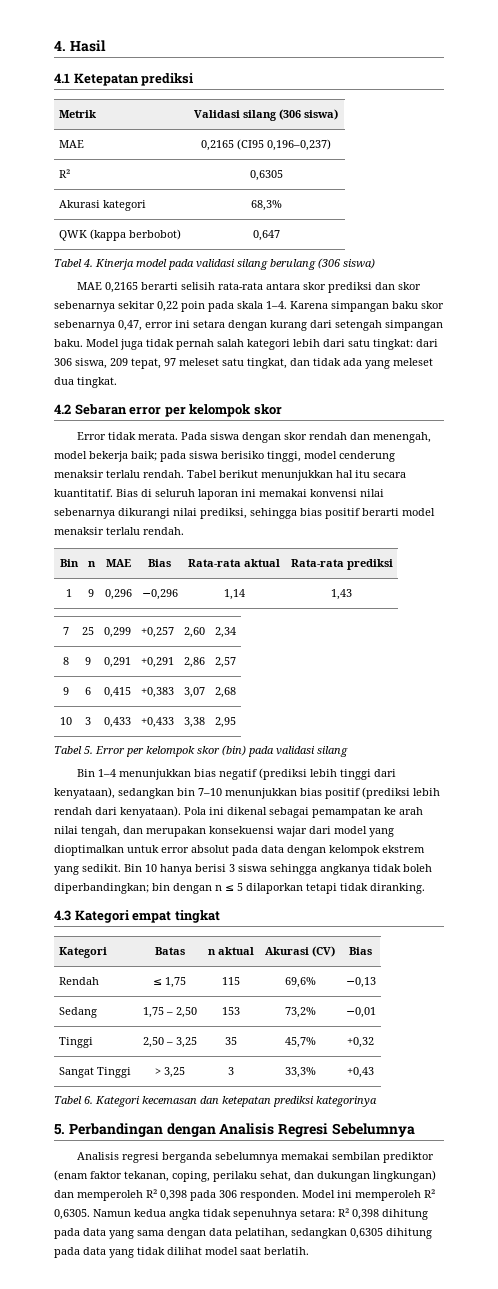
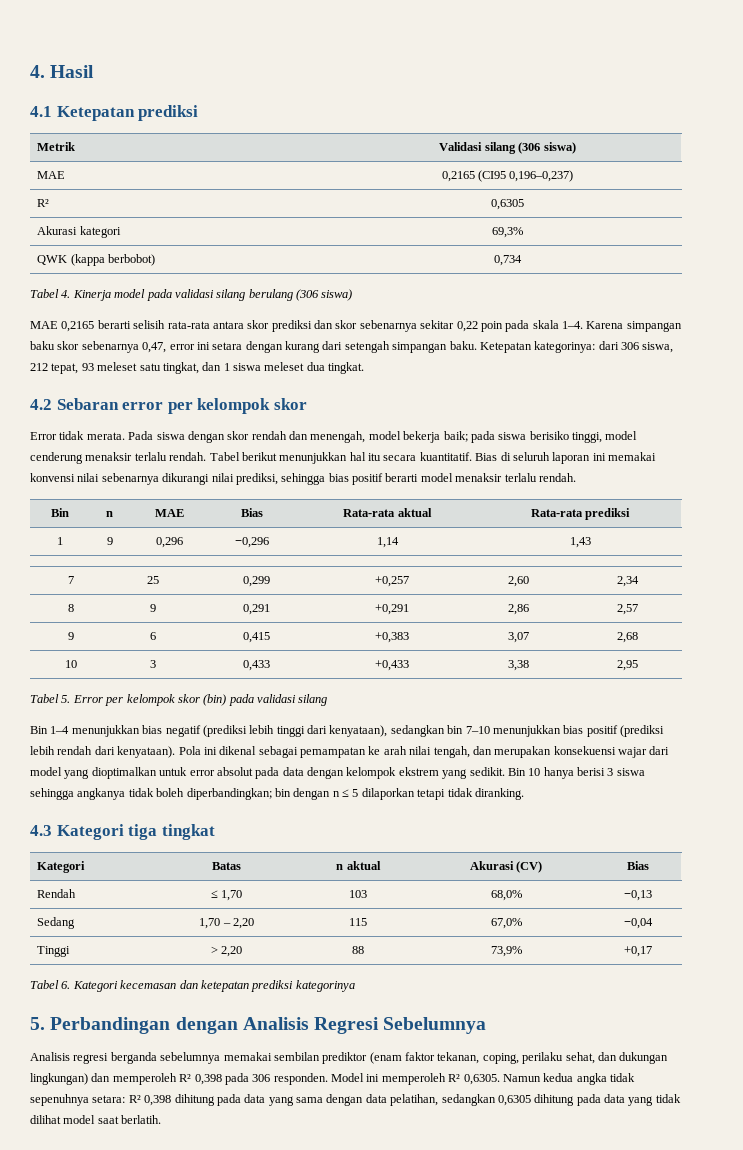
- Akurasi kategori | 68,3%
+ Akurasi kategori | 69,3%
- QWK (kappa berbobot) | 0,647
+ QWK (kappa berbobot) | 0,734
- Model juga tidak pernah salah kategori lebih dari satu tingkat: dari 306 siswa, 209 tepat, 97 meleset satu tingkat, dan tidak ada yang meleset dua tingkat.
+ Ketepatan kategorinya: dari 306 siswa, 212 tepat, 93 meleset satu tingkat, dan 1 siswa meleset dua tingkat.
- 4.3 Kategori empat tingkat
+ 4.3 Kategori tiga tingkat
- Rendah | ≤ 1,75 | 115 | 69,6% | −0,13
+ Rendah | ≤ 1,70 | 103 | 68,0% | −0,13
- Sedang | 1,75 – 2,50 | 153 | 73,2% | −0,01
- Tinggi | 2,50 – 3,25 | 35 | 45,7% | +0,32
- Sangat Tinggi | > 3,25 | 3 | 33,3% | +0,43
+ Sedang | 1,70 – 2,20 | 115 | 67,0% | −0,04
+ Tinggi | > 2,20 | 88 | 73,9% | +0,17

